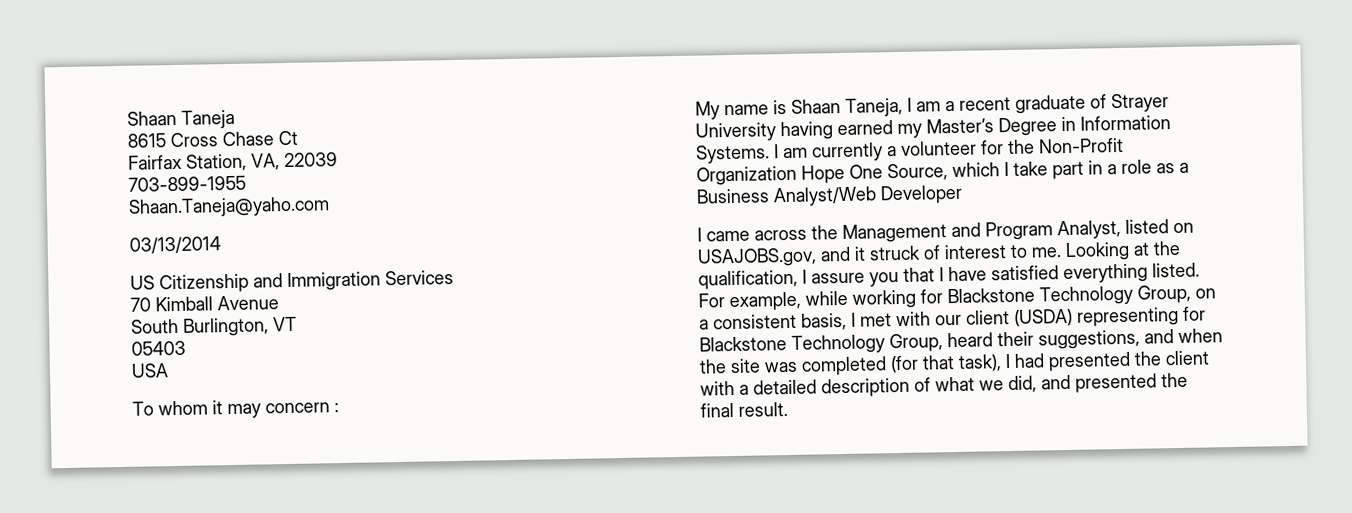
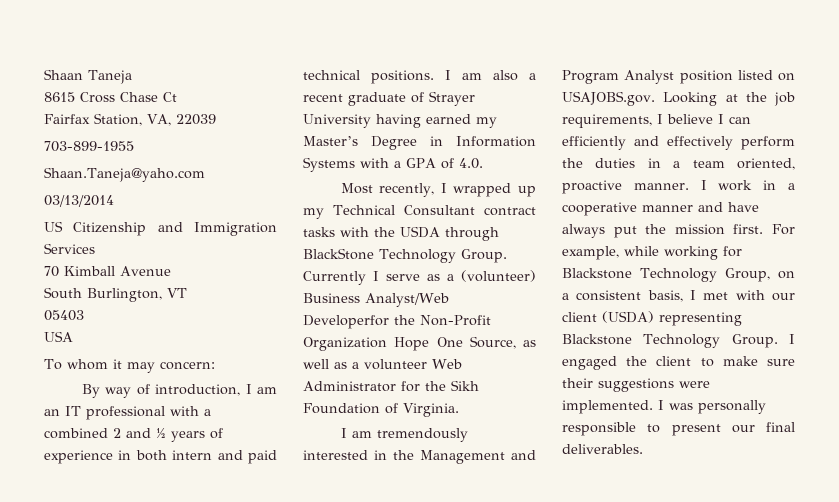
- To whom it may concern :
- My name is Shaan Taneja, I am a recent graduate of Strayer University having earned my Master’s Degree in Information Systems. I am currently a volunteer for the Non-Profit Organization Hope One Source, which I take part in a role as a Business Analyst/Web Developer
- I came across the Management and Program Analyst, listed on USAJOBS.gov, and it struck of interest to me. Looking at the qualification, I assure you that I have satisfied everything listed.
+ To whom it may concern:
+ By way of introduction, I am an IT professional with a combined 2 and ½ years of experience in both intern and paid technical positions. I am also a recent graduate of Strayer University having earned my Master’s Degree in Information Systems with a GPA of 4.0.
+ Most recently, I wrapped up my Technical Consultant contract tasks with the USDA through BlackStone Technology Group. Currently I serve as a (volunteer) Business Analyst/Web Developerfor the Non-Profit Organization Hope One Source, as well as a volunteer Web Administrator for the Sikh Foundation of Virginia.
+ I am tremendously interested in the Management and Program Analyst position listed on USAJOBS.gov. Looking at the job requirements, I believe I can efficiently and effectively perform the duties in a team oriented, proactive manner. I work in a cooperative manner and have always put the mission first.
- For example, while working for Blackstone Technology Group, on a consistent basis, I met with our client (USDA) representing for Blackstone Technology Group, heard their suggestions, and when the site was completed (for that task), I had presented the client with a detailed description of what we did, and presented the final result.
+ For example, while working for Blackstone Technology Group, on a consistent basis, I met with our client (USDA) representing Blackstone Technology Group. I engaged the client to make sure their suggestions were implemented. I was personally responsible to present our final deliverables.

